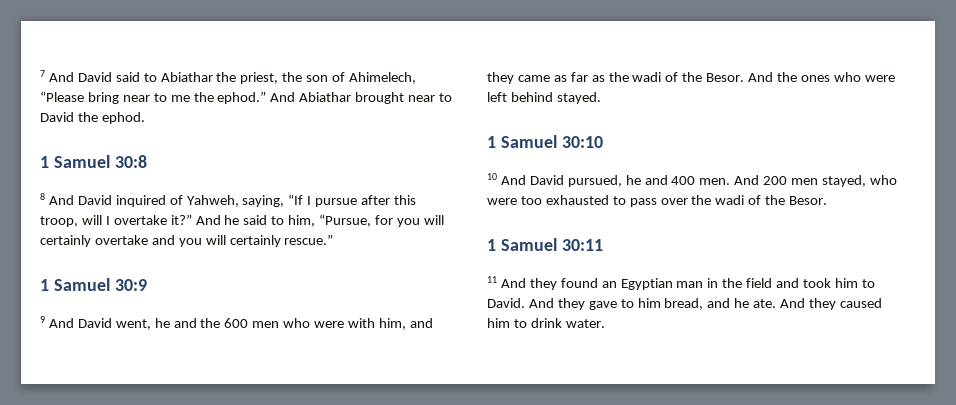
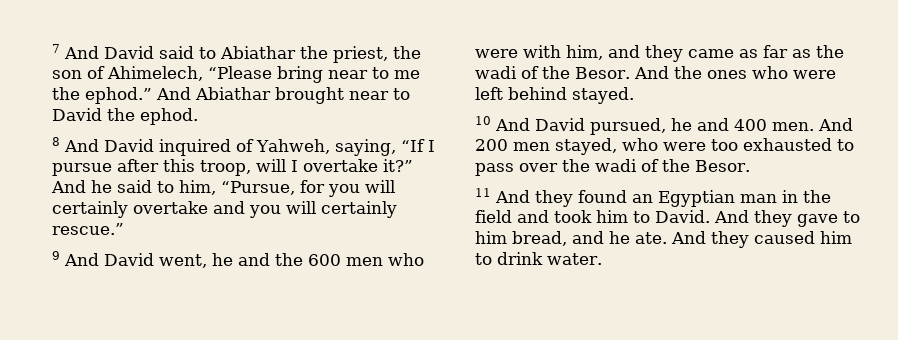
- 1 Samuel 30:8
- 1 Samuel 30:9
- 1 Samuel 30:10
- 1 Samuel 30:11

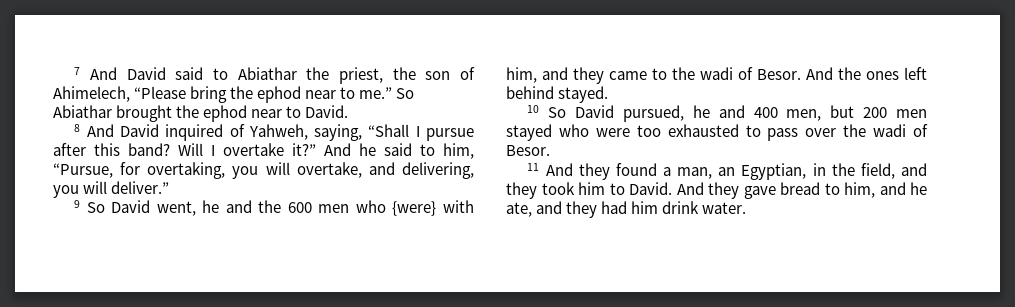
- 7 And David said to Abiathar the priest, the son of Ahimelech, “Please bring near to me the ephod.” And Abiathar brought near to David the ephod.
+ 7 And David said to Abiathar the priest, the son of Ahimelech, “Please bring the ephod near to me.” So Abiathar brought the ephod near to David.
- 8 And David inquired of Yahweh, saying, “If I pursue after this troop, will I overtake it?”
+ 8 And David inquired of Yahweh, saying, “Shall I pursue after this band? Will I overtake it?”
- And he said to him, “Pursue, for you will certainly overtake and you will certainly rescue.”
+ And he said to him, “Pursue, for overtaking, you will overtake, and delivering, you will deliver.”
- 9 And David went, he and the 600 men who were with him, and they came as far as the wadi of the Besor.
+ 9 So David went, he and the 600 men who {were} with him, and they came to the wadi of Besor.
- And the ones who were left behind stayed.
+ And the ones left behind stayed.
- 10 And David pursued, he and 400 men. And 200 men stayed, who were too exhausted to pass over the wadi of the Besor.
+ 10 So David pursued, he and 400 men, but 200 men stayed who were too exhausted to pass over the wadi of Besor.
- 11 And they found an Egyptian man in the field and took him to David.
+ 11 And they found a man, an Egyptian, in the field, and they took him to David.
- And they gave to him bread, and he ate. And they caused him to drink water.
+ And they gave bread to him, and he ate, and they had him drink water.

